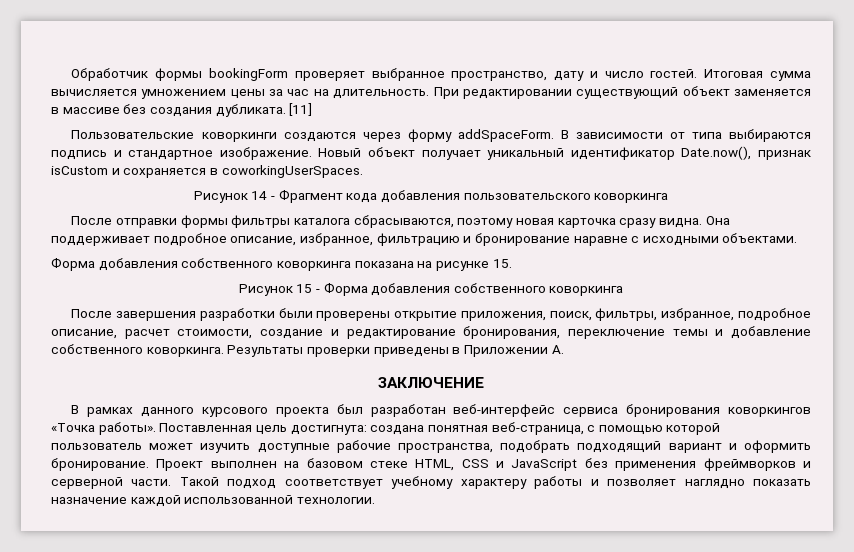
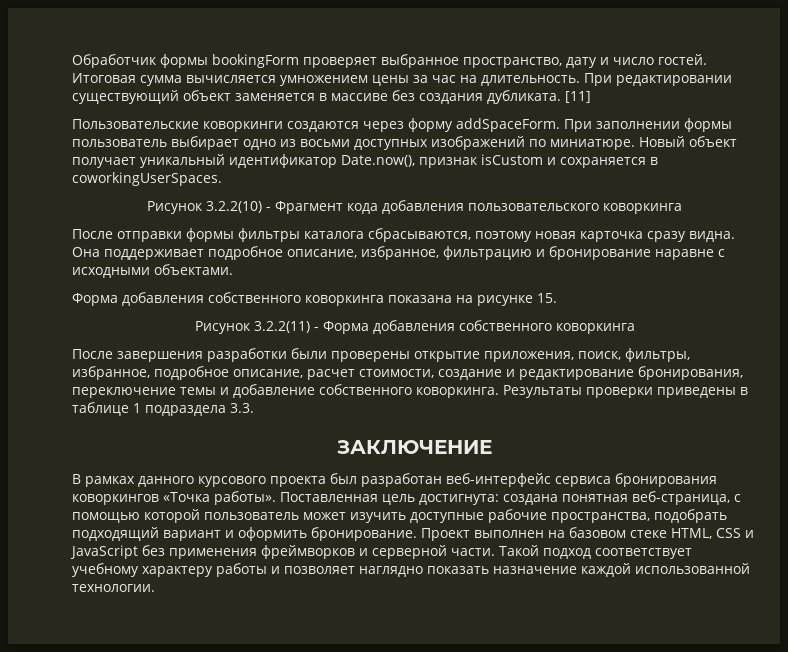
- В зависимости от типа выбираются подпись и стандартное изображение.
+ При заполнении формы пользователь выбирает одно из восьми доступных изображений по миниатюре.
- Рисунок 14 - Фрагмент кода добавления пользовательского коворкинга
+ Рисунок 3.2.2(10) - Фрагмент кода добавления пользовательского коворкинга
- Рисунок 15 - Форма добавления собственного коворкинга
+ Рисунок 3.2.2(11) - Форма добавления собственного коворкинга
- Результаты проверки приведены в Приложении А.
+ Результаты проверки приведены в таблице 1 подраздела 3.3.

